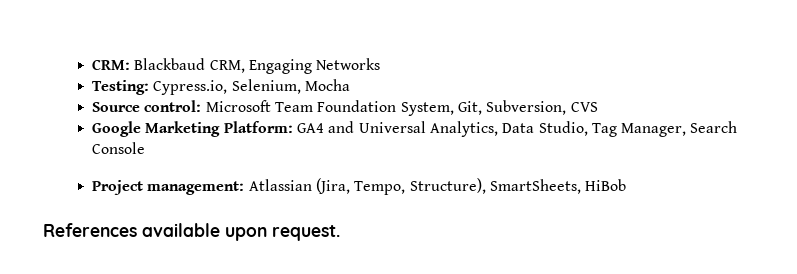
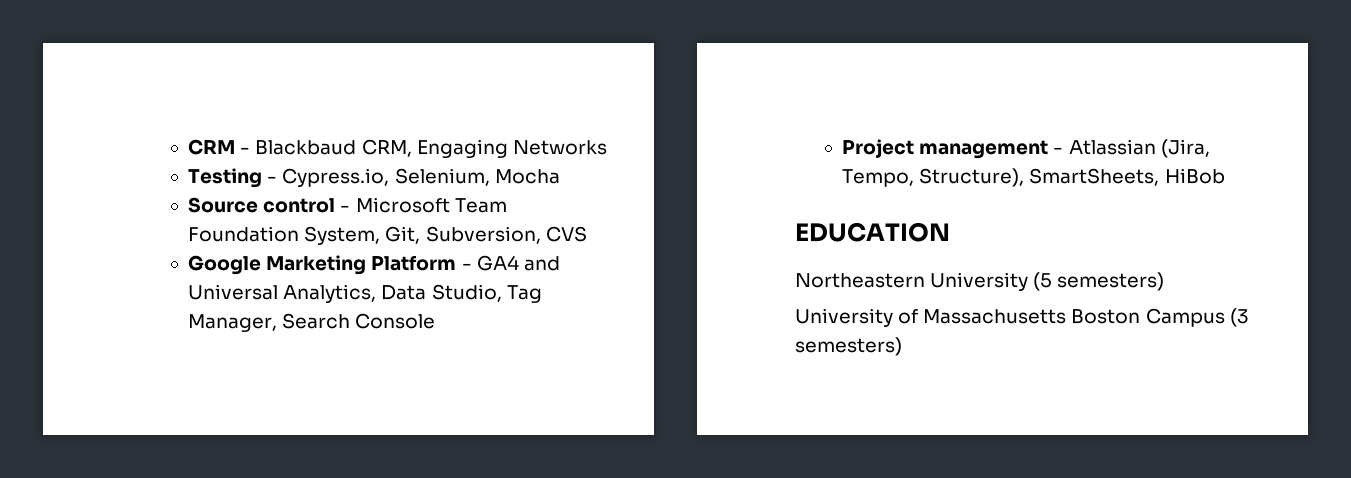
- CRM: Blackbaud CRM, Engaging Networks
+ CRM - Blackbaud CRM, Engaging Networks
- Testing: Cypress.io, Selenium, Mocha
+ Testing - Cypress.io, Selenium, Mocha
- Source control: Microsoft Team Foundation System, Git, Subversion, CVS
+ Source control - Microsoft Team Foundation System, Git, Subversion, CVS
- Google Marketing Platform: GA4 and Universal Analytics, Data Studio, Tag Manager, Search Console
+ Google Marketing Platform - GA4 and Universal Analytics, Data Studio, Tag Manager, Search Console
- Project management: Atlassian (Jira, Tempo, Structure), SmartSheets, HiBob
+ Project management - Atlassian (Jira, Tempo, Structure), SmartSheets, HiBob
- References available upon request.
+ EDUCATION
+ Northeastern University (5 semesters)
+ University of Massachusetts Boston Campus (3 semesters)

